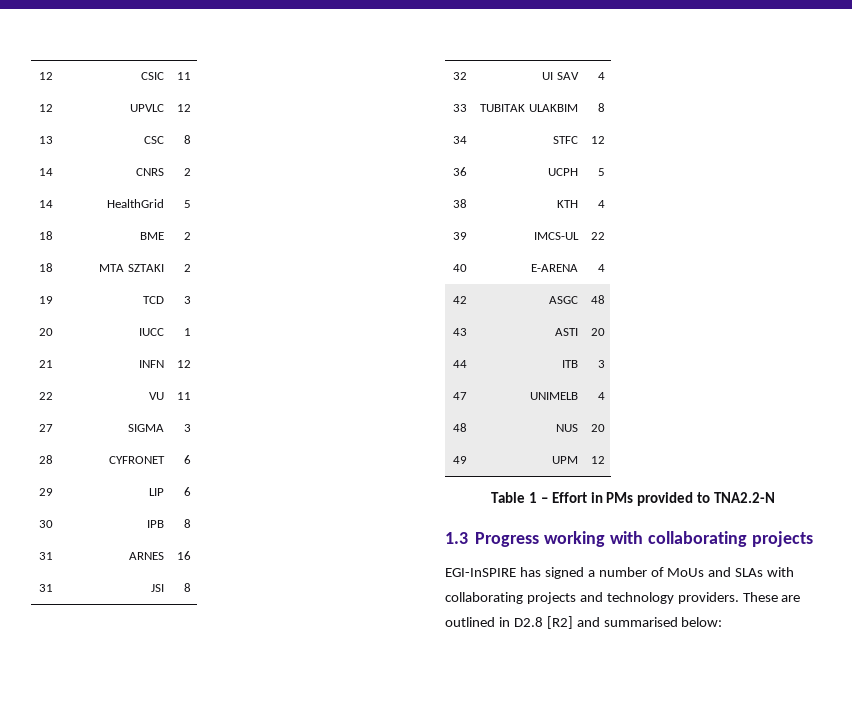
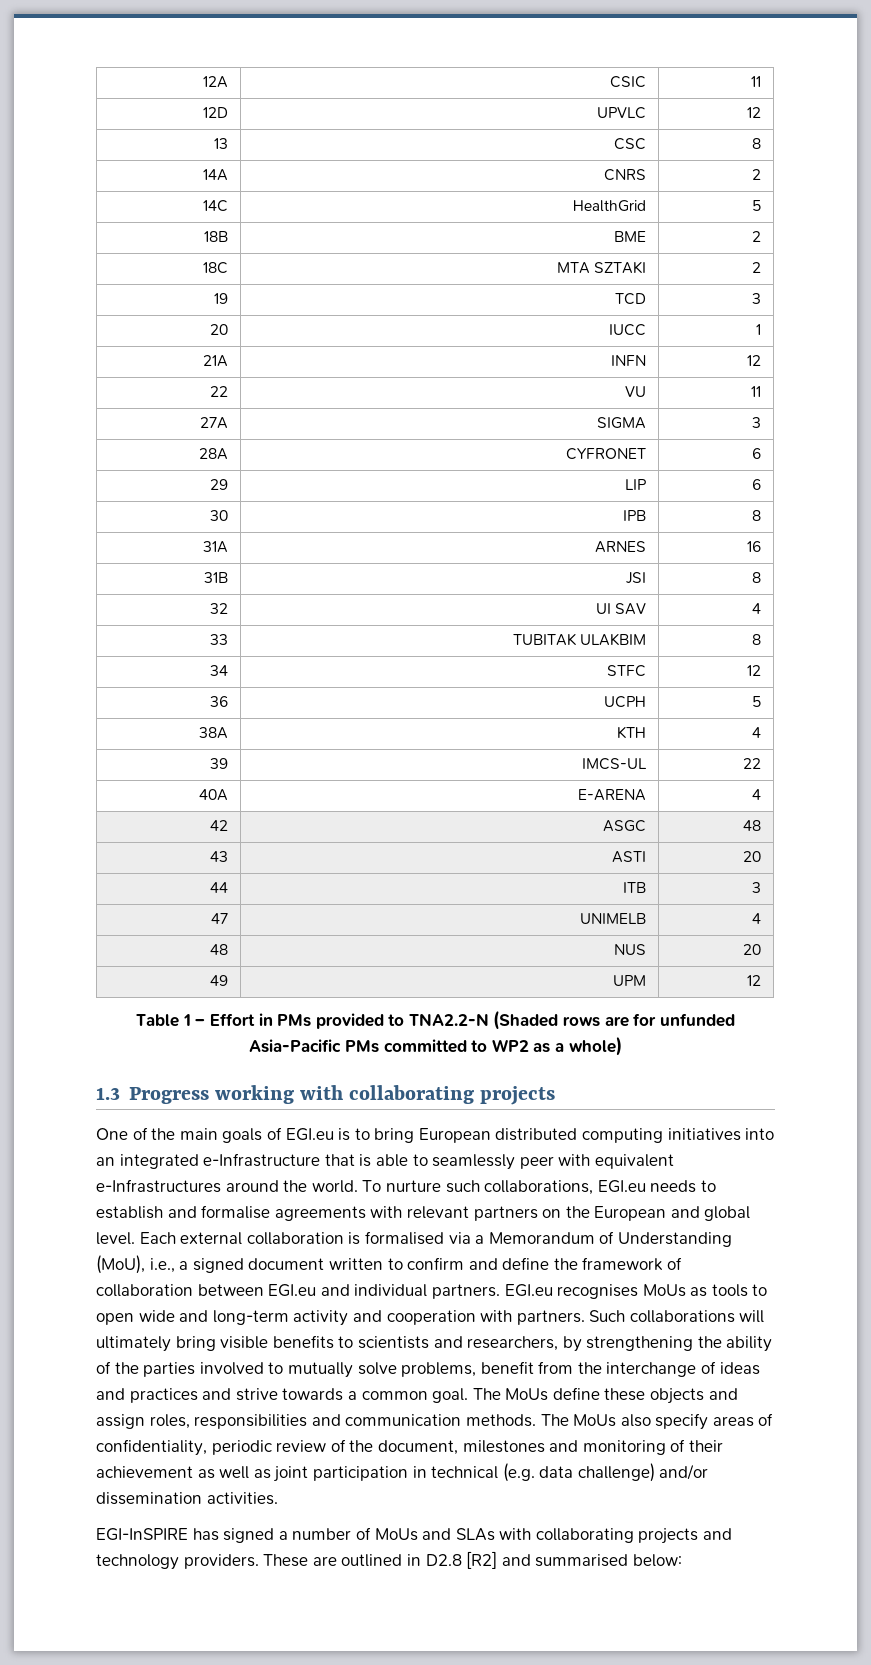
- 12 | CSIC | 11
+ 12A | CSIC | 11
- 12 | UPVLC | 12
+ 12D | UPVLC | 12
- 14 | CNRS | 2
+ 14A | CNRS | 2
- 14 | HealthGrid | 5
+ 14C | HealthGrid | 5
- 18 | BME | 2
+ 18B | BME | 2
- 18 | MTA SZTAKI | 2
+ 18C | MTA SZTAKI | 2
- 21 | INFN | 12
+ 21A | INFN | 12
- 27 | SIGMA | 3
+ 27A | SIGMA | 3
- 28 | CYFRONET | 6
+ 28A | CYFRONET | 6
- 31 | ARNES | 16
+ 31A | ARNES | 16
- 31 | JSI | 8
+ 31B | JSI | 8
- 38 | KTH | 4
+ 38A | KTH | 4
- 40 | E-ARENA | 4
+ 40A | E-ARENA | 4
- Table 1 – Effort in PMs provided to TNA2.2-N
+ Table 1 – Effort in PMs provided to TNA2.2-N (Shaded rows are for unfunded Asia-Pacific PMs committed to WP2 as a whole)
+ One of the main goals of EGI.eu is to bring European distributed computing initiatives into an integrated e-Infrastructure that is able to seamlessly peer with equivalent e-Infrastructures around the world. To nurture such collaborations, EGI.eu needs to establish and formalise agreements with relevant partners on the European and global level. Each external collaboration is formalised via a Memorandum of Understanding (MoU), i.e., a signed document written to confirm and define the framework of collaboration between EGI.eu and individual partners. EGI.eu recognises MoUs as tools to open wide and long-term activity and cooperation with partners. Such collaborations will ultimately bring visible benefits to scientists and researchers, by strengthening the ability of the parties involved to mutually solve problems, benefit from the interchange of ideas and practices and strive towards a common goal. The MoUs define these objects and assign roles, responsibilities and communication methods. The MoUs also specify areas of confidentiality, periodic review of the document, milestones and monitoring of their achievement as well as joint participation in technical (e.g. data challenge) and/or dissemination activities.

